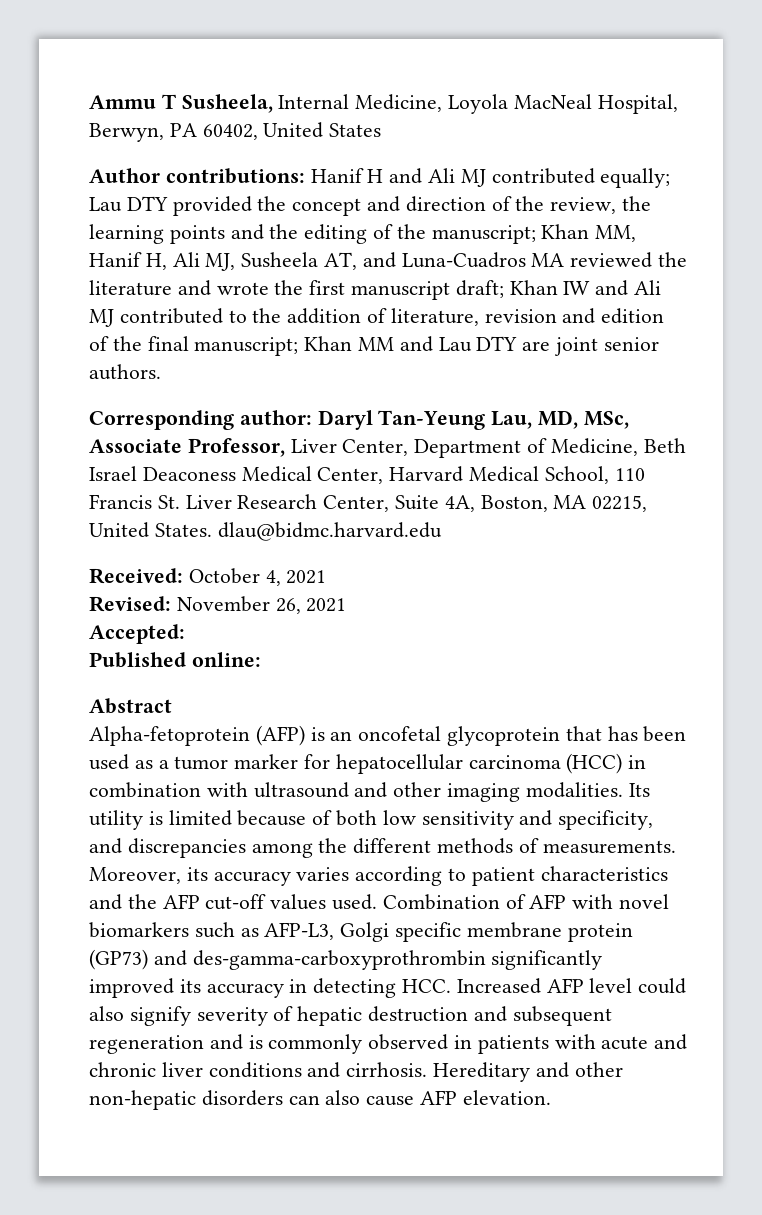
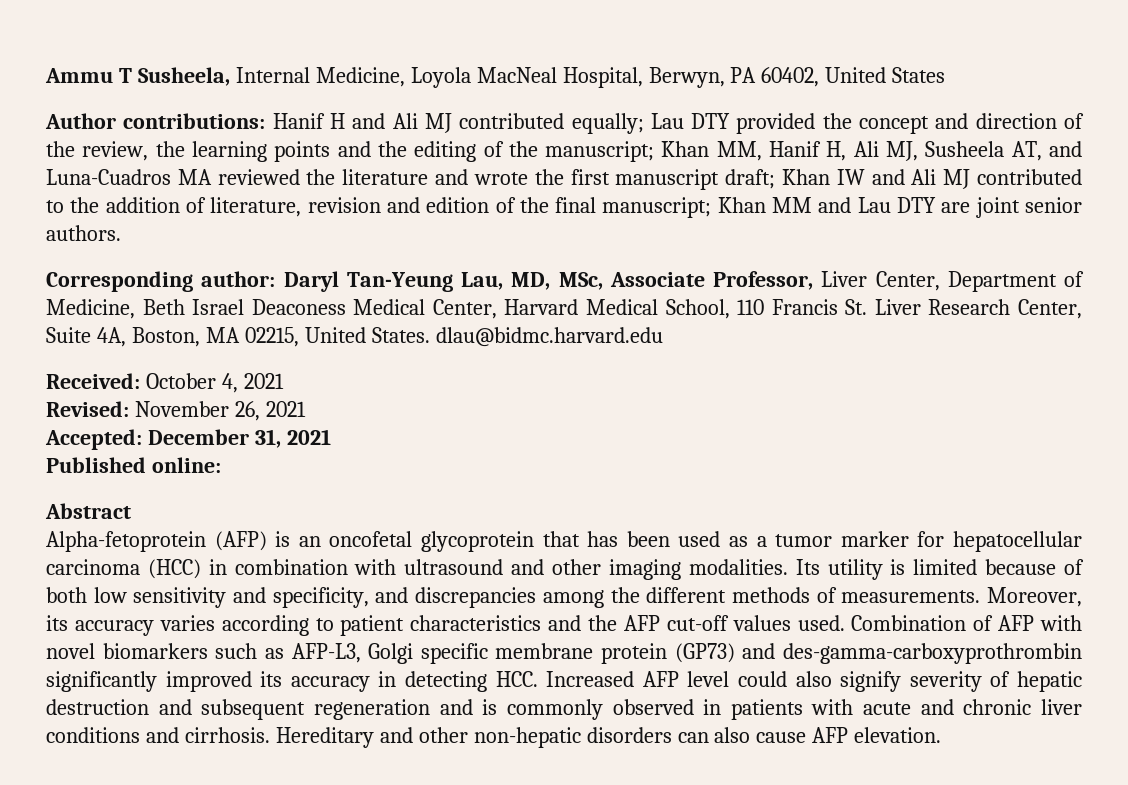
- Accepted:
+ Accepted: December 31, 2021

